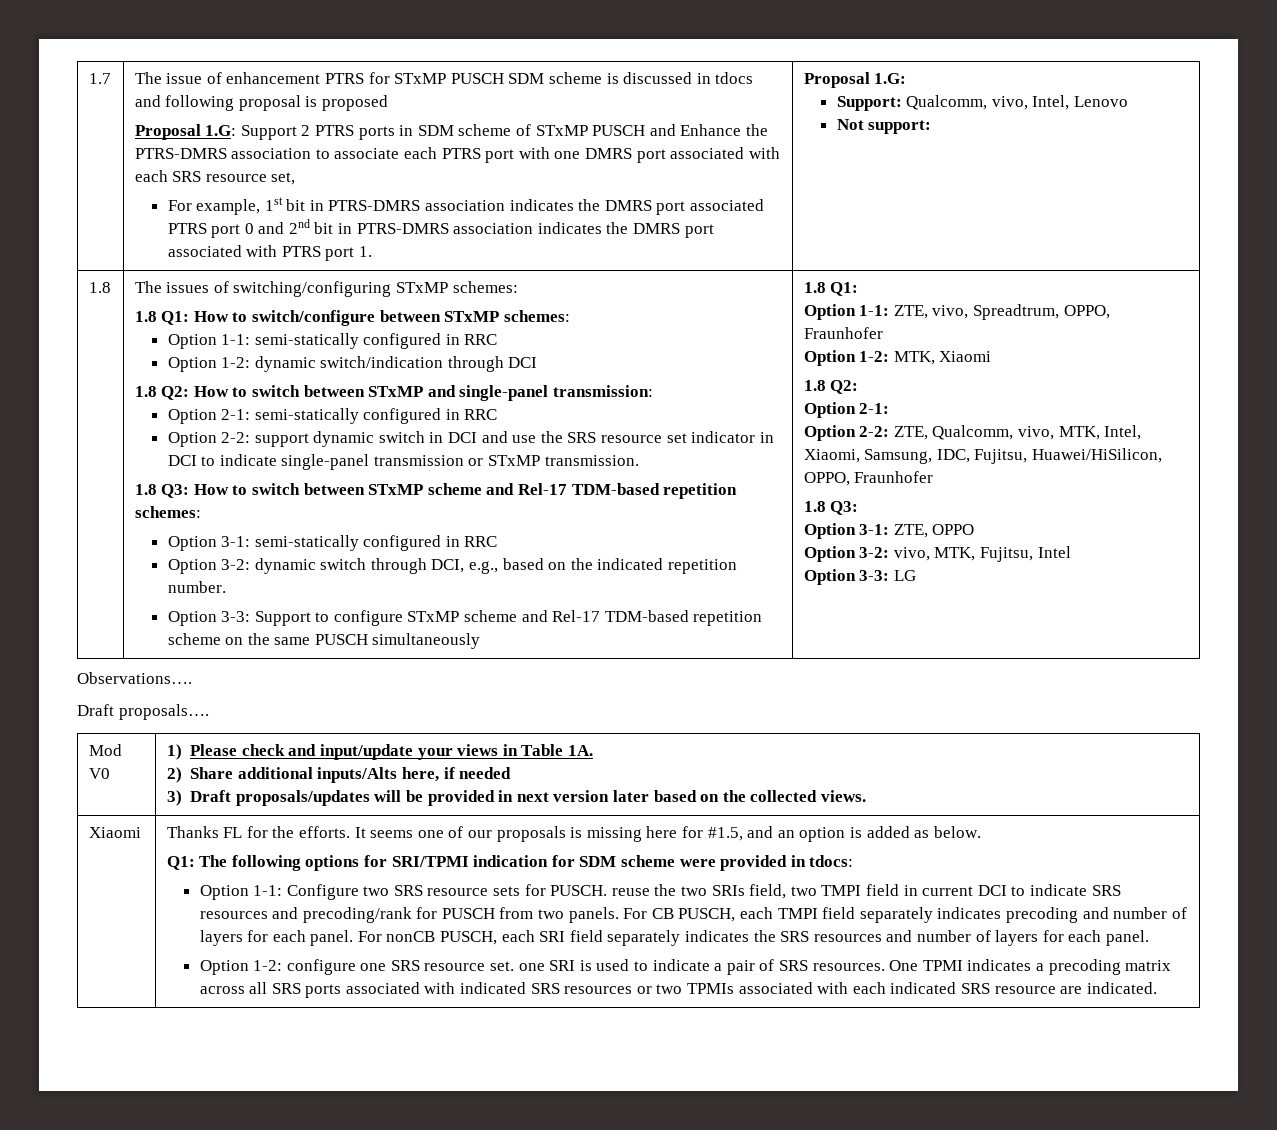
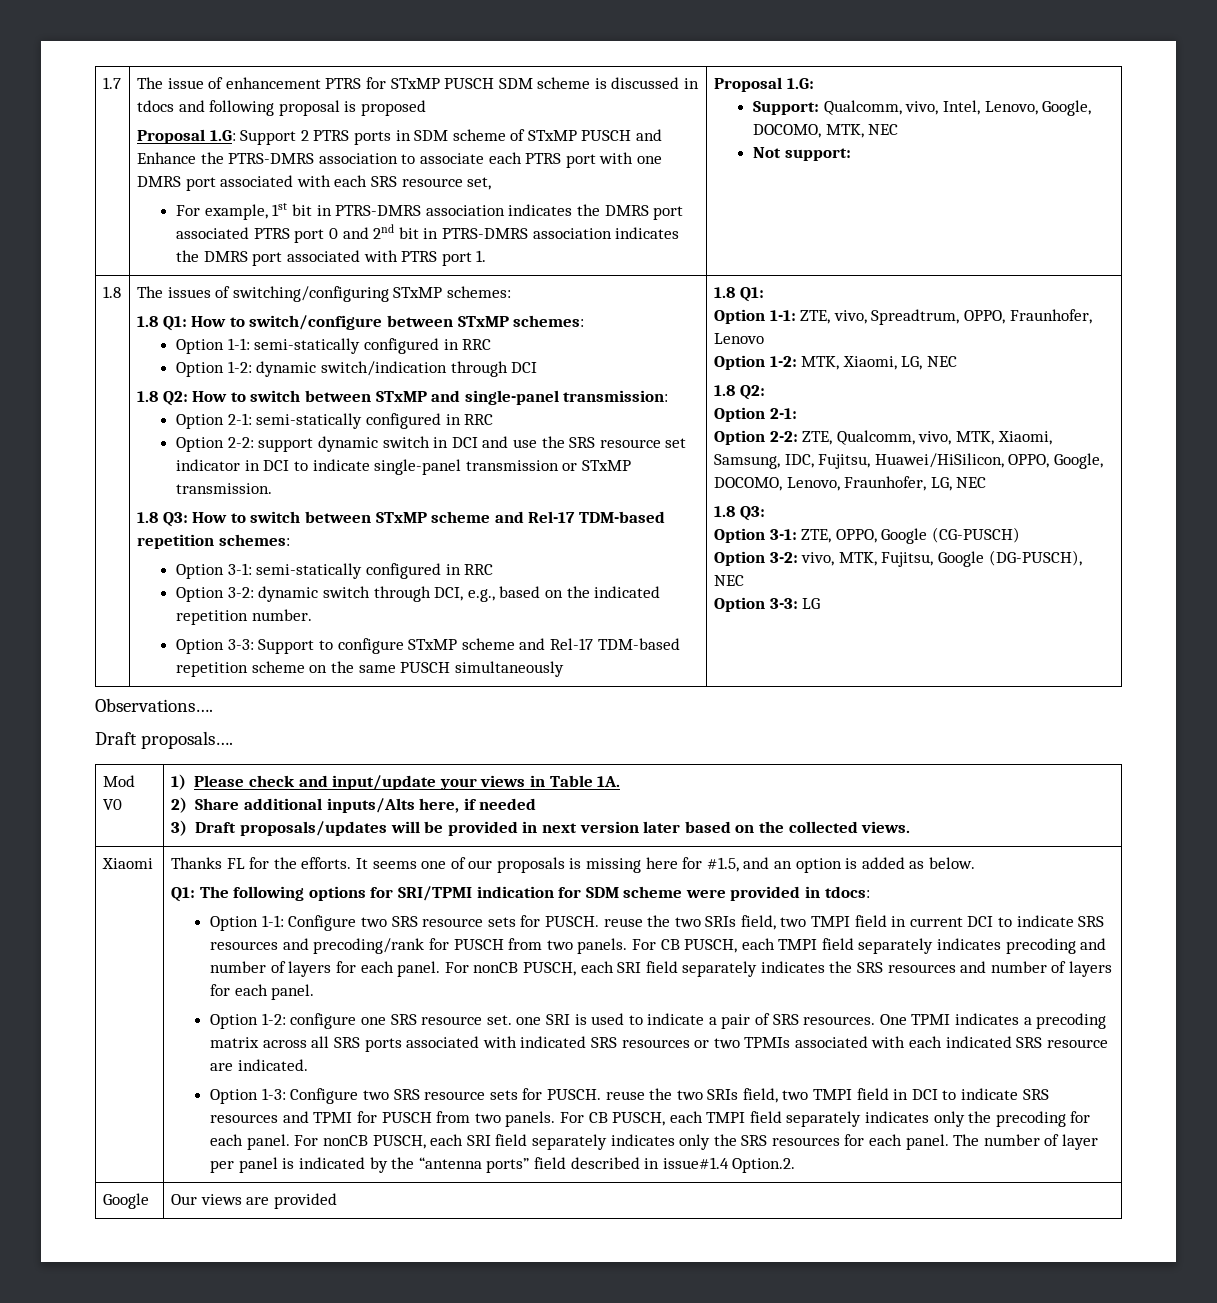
- Support: Qualcomm, vivo, Intel, Lenovo
+ Support: Qualcomm, vivo, Intel, Lenovo, Google, DOCOMO, MTK, NEC
- Option 1-1: ZTE, vivo, Spreadtrum, OPPO, Fraunhofer
+ Option 1-1: ZTE, vivo, Spreadtrum, OPPO, Fraunhofer, Lenovo
- Option 1-2: MTK, Xiaomi
+ Option 1-2: MTK, Xiaomi, LG, NEC
- Option 2-2: ZTE, Qualcomm, vivo, MTK, Intel, Xiaomi, Samsung, IDC, Fujitsu, Huawei/HiSilicon, OPPO, Fraunhofer
+ Option 2-2: ZTE, Qualcomm, vivo, MTK, Xiaomi, Samsung, IDC, Fujitsu, Huawei/HiSilicon, OPPO, Google, DOCOMO, Lenovo, Fraunhofer, LG, NEC
- Option 3-1: ZTE, OPPO
+ Option 3-1: ZTE, OPPO, Google (CG-PUSCH)
- Option 3-2: vivo, MTK, Fujitsu, Intel
+ Option 3-2: vivo, MTK, Fujitsu, Google (DG-PUSCH), NEC
+ Option 1-3: Configure two SRS resource sets for PUSCH. reuse the two SRIs field, two TMPI field in DCI to indicate SRS resources and TPMI for PUSCH from two panels. For CB PUSCH, each TMPI field separately indicates only the precoding for each panel. For nonCB PUSCH, each SRI field separately indicates only the SRS resources for each panel. The number of layer per panel is indicated by the “antenna ports” field described in issue#1.4 Option.2.
+ Google | Our views are provided

